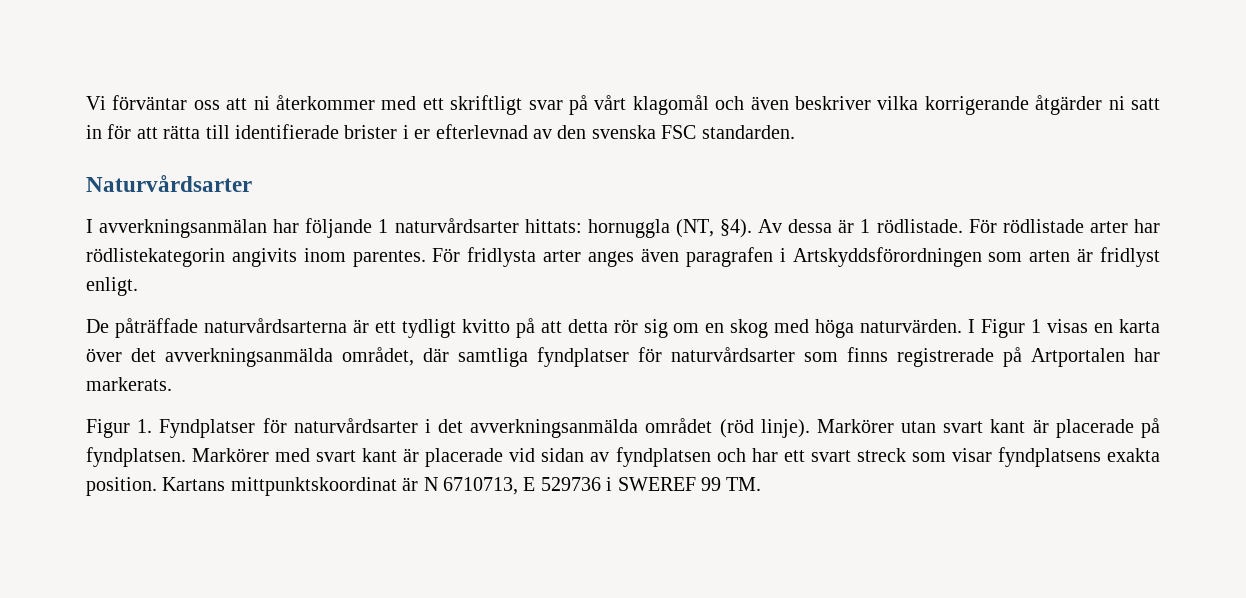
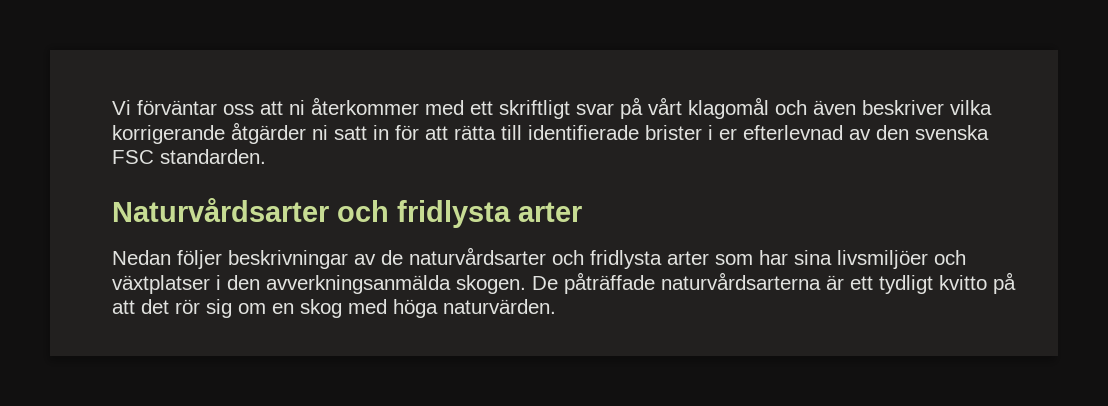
- Naturvårdsarter
- I avverkningsanmälan har följande 1 naturvårdsarter hittats: hornuggla (NT, §4). Av dessa är 1 rödlistade. För rödlistade arter har rödlistekategorin angivits inom parentes. För fridlysta arter anges även paragrafen i Artskyddsförordningen som arten är fridlyst enligt.
- De påträffade naturvårdsarterna är ett tydligt kvitto på att detta rör sig om en skog med höga naturvärden. I Figur 1 visas en karta över det avverkningsanmälda området, där samtliga fyndplatser för naturvårdsarter som finns registrerade på Artportalen har markerats.
- Figur 1. Fyndplatser för naturvårdsarter i det avverkningsanmälda området (röd linje). Markörer utan svart kant är placerade på fyndplatsen. Markörer med svart kant är placerade vid sidan av fyndplatsen och har ett svart streck som visar fyndplatsens exakta position. Kartans mittpunktskoordinat är N 6710713, E 529736 i SWEREF 99 TM.
+ Naturvårdsarter och fridlysta arter
+ Nedan följer beskrivningar av de naturvårdsarter och fridlysta arter som har sina livsmiljöer och växtplatser i den avverkningsanmälda skogen. De påträffade naturvårdsarterna är ett tydligt kvitto på att det rör sig om en skog med höga naturvärden.

